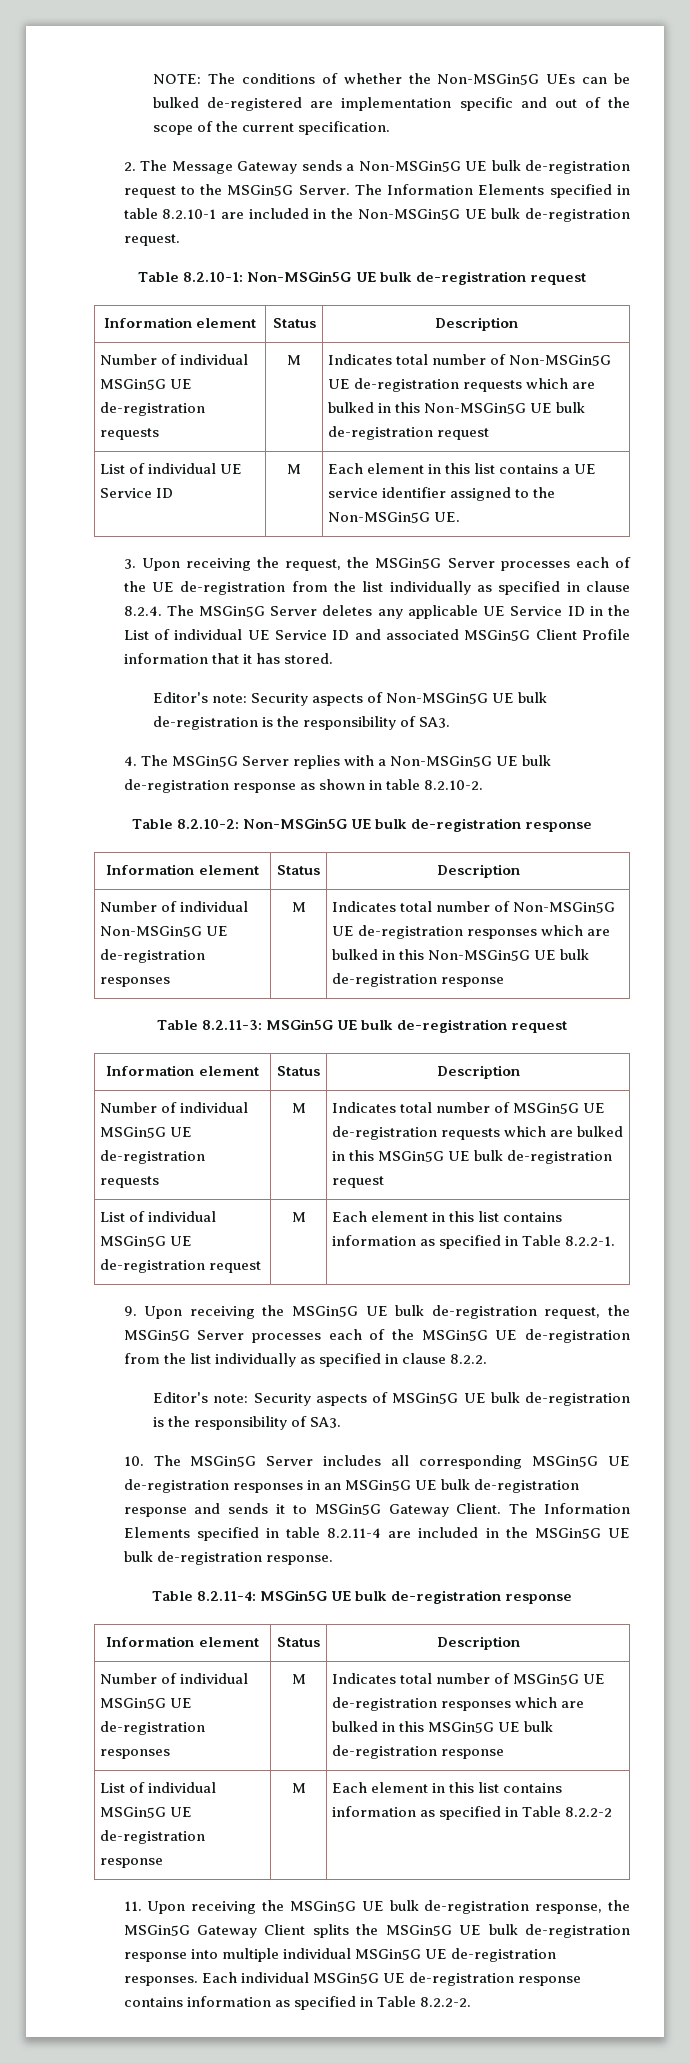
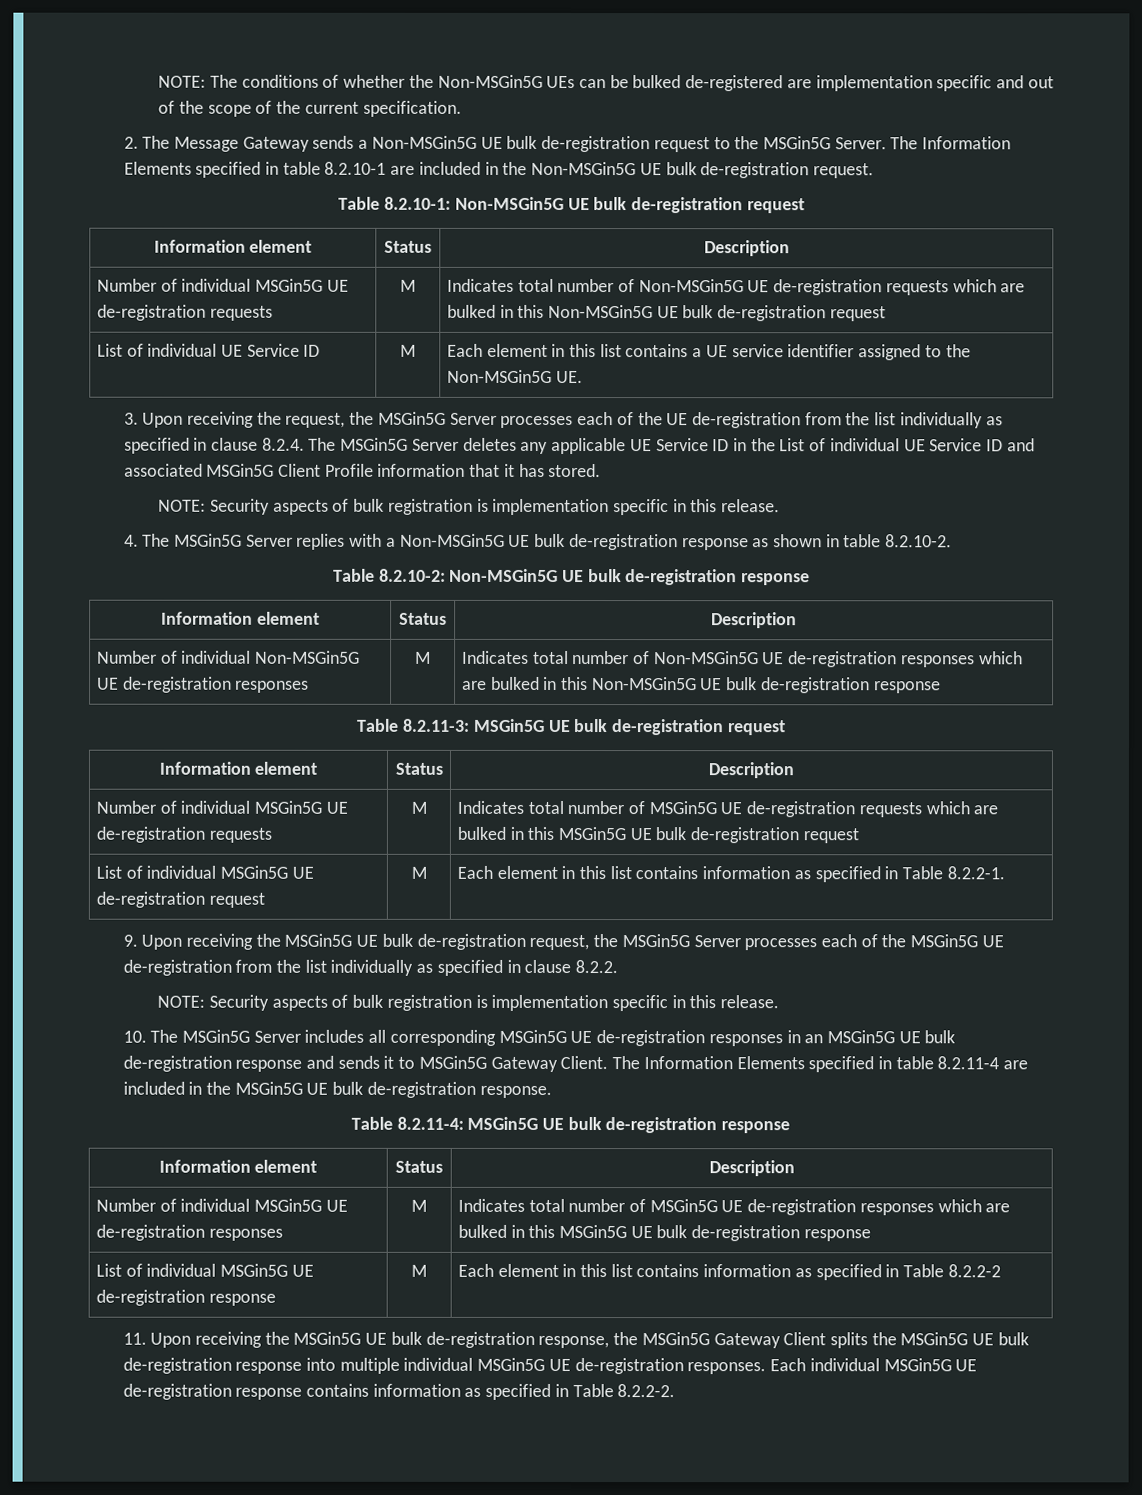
  3. Upon receiving the request, the MSGin5G Server processes each of the UE de-registration from the list individually as specified in clause 8.2.4. The MSGin5G Server deletes any applicable UE Service ID in the List of individual UE Service ID and associated MSGin5G Client Profile information that it has stored.
- Editor's note: Security aspects of Non-MSGin5G UE bulk de-registration is the responsibility of SA3.
+ NOTE: Security aspects of bulk registration is implementation specific in this release.
  9. Upon receiving the MSGin5G UE bulk de-registration request, the MSGin5G Server processes each of the MSGin5G UE de-registration from the list individually as specified in clause 8.2.2.
- Editor's note: Security aspects of MSGin5G UE bulk de-registration is the responsibility of SA3.
+ NOTE: Security aspects of bulk registration is implementation specific in this release.

